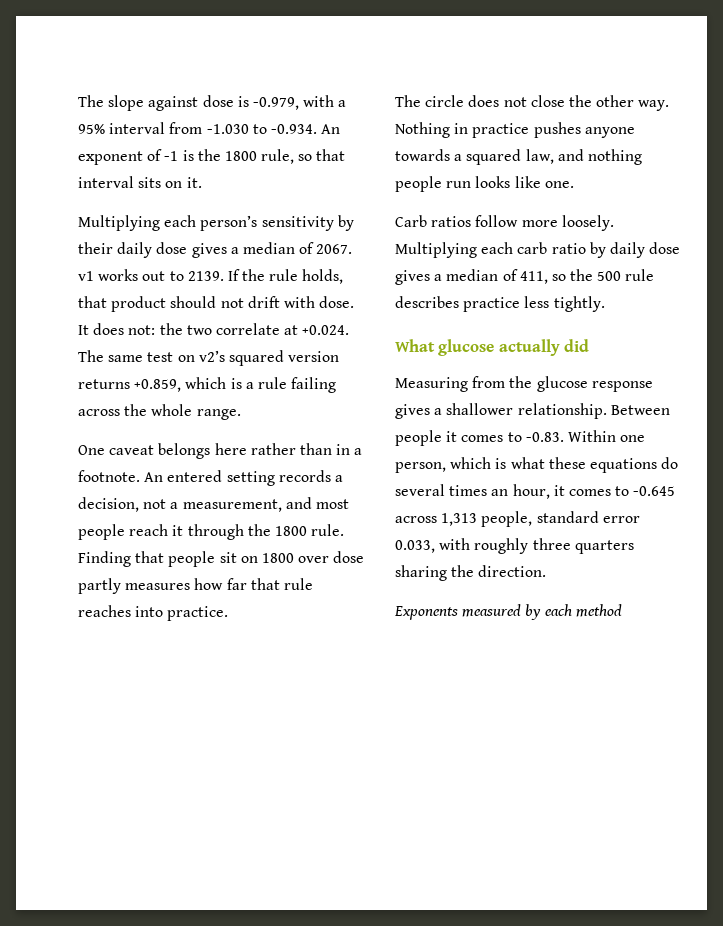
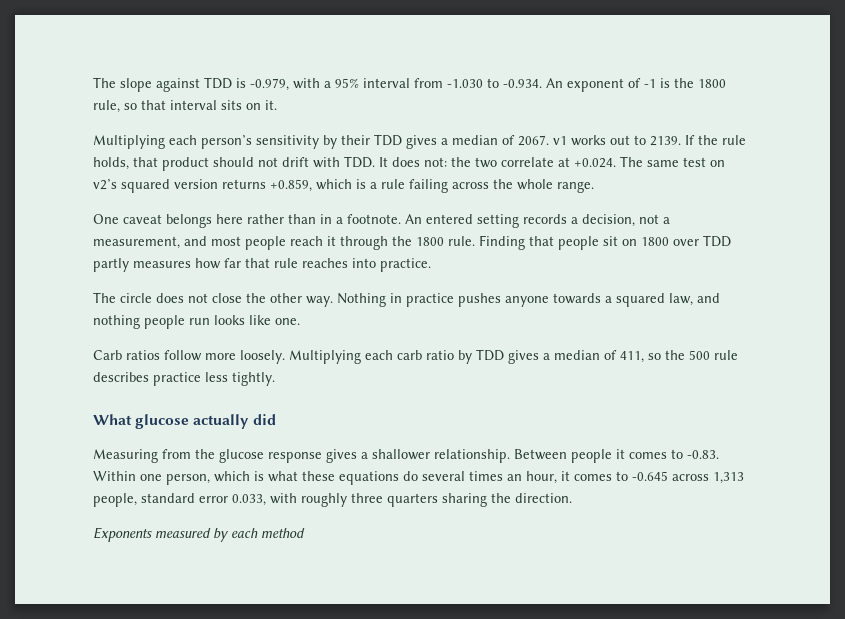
- The slope against dose is -0.979, with a 95% interval from -1.030 to -0.934. An exponent of -1 is the 1800 rule, so that interval sits on it.
+ The slope against TDD is -0.979, with a 95% interval from -1.030 to -0.934. An exponent of -1 is the 1800 rule, so that interval sits on it.
- Multiplying each person’s sensitivity by their daily dose gives a median of 2067. v1 works out to 2139.
+ Multiplying each person’s sensitivity by their TDD gives a median of 2067. v1 works out to 2139.
- If the rule holds, that product should not drift with dose. It does not: the two correlate at +0.024. The same test on v2’s squared version returns +0.859, which is a rule failing across the whole range.
+ If the rule holds, that product should not drift with TDD. It does not: the two correlate at +0.024. The same test on v2’s squared version returns +0.859, which is a rule failing across the whole range.
- Finding that people sit on 1800 over dose partly measures how far that rule reaches into practice.
+ Finding that people sit on 1800 over TDD partly measures how far that rule reaches into practice.
- Multiplying each carb ratio by daily dose gives a median of 411, so the 500 rule describes practice less tightly.
+ Multiplying each carb ratio by TDD gives a median of 411, so the 500 rule describes practice less tightly.

